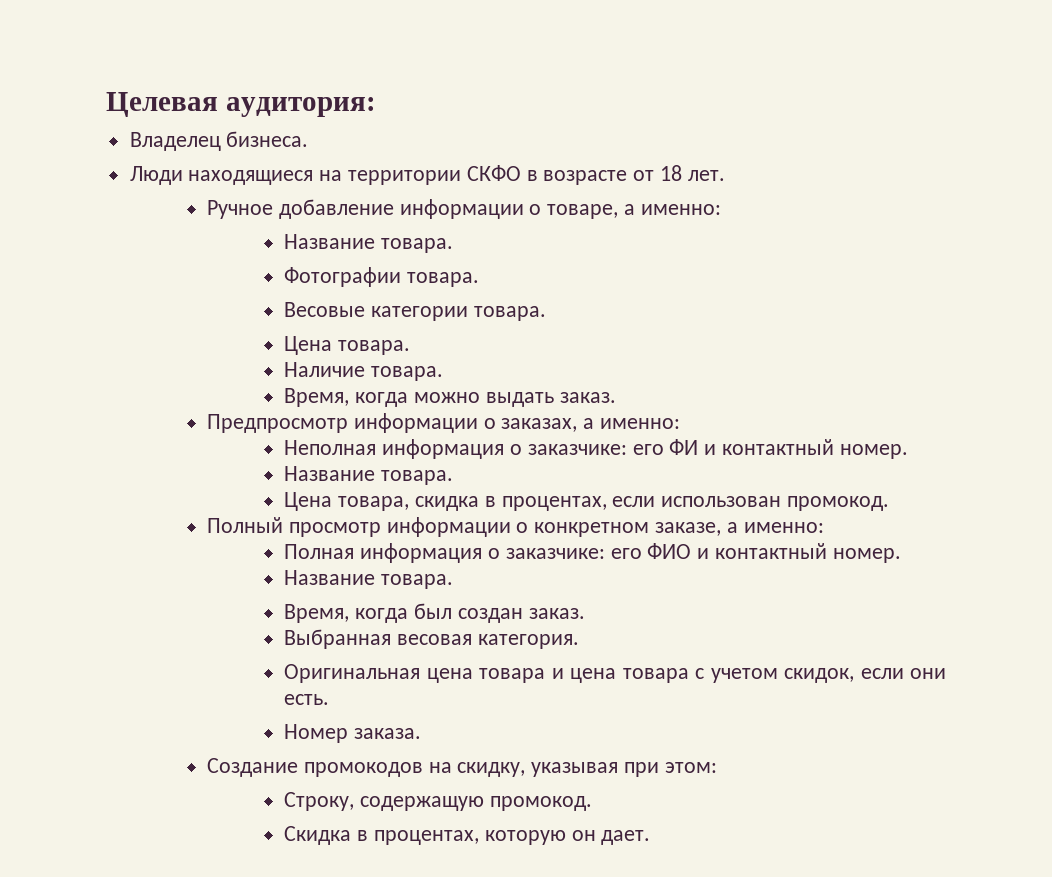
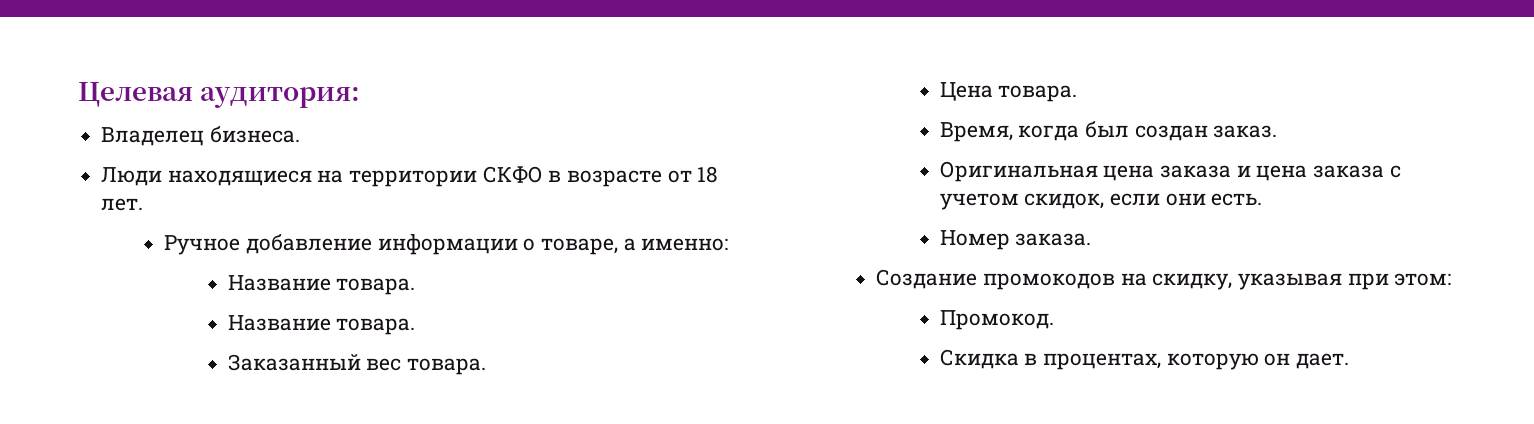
  Ручное добавление информации о товаре, а именно:
  Название товара.
- Фотографии товара.
- Весовые категории товара.
+ Название товара.
+ Заказанный вес товара.
- Наличие товара.
- Время, когда можно выдать заказ.
- Предпросмотр информации о заказах, а именно:
- Неполная информация о заказчике: его ФИ и контактный номер.
- Название товара.
- Цена товара, скидка в процентах, если использован промокод.
- Полный просмотр информации о конкретном заказе, а именно:
- Полная информация о заказчике: его ФИО и контактный номер.
- Название товара.
- Выбранная весовая категория.
- Оригинальная цена товара и цена товара с учетом скидок, если они есть.
+ Оригинальная цена заказа и цена заказа с учетом скидок, если они есть.
- Строку, содержащую промокод.
+ Промокод.

